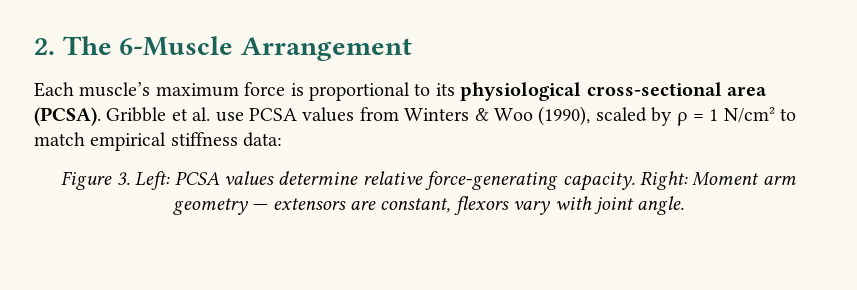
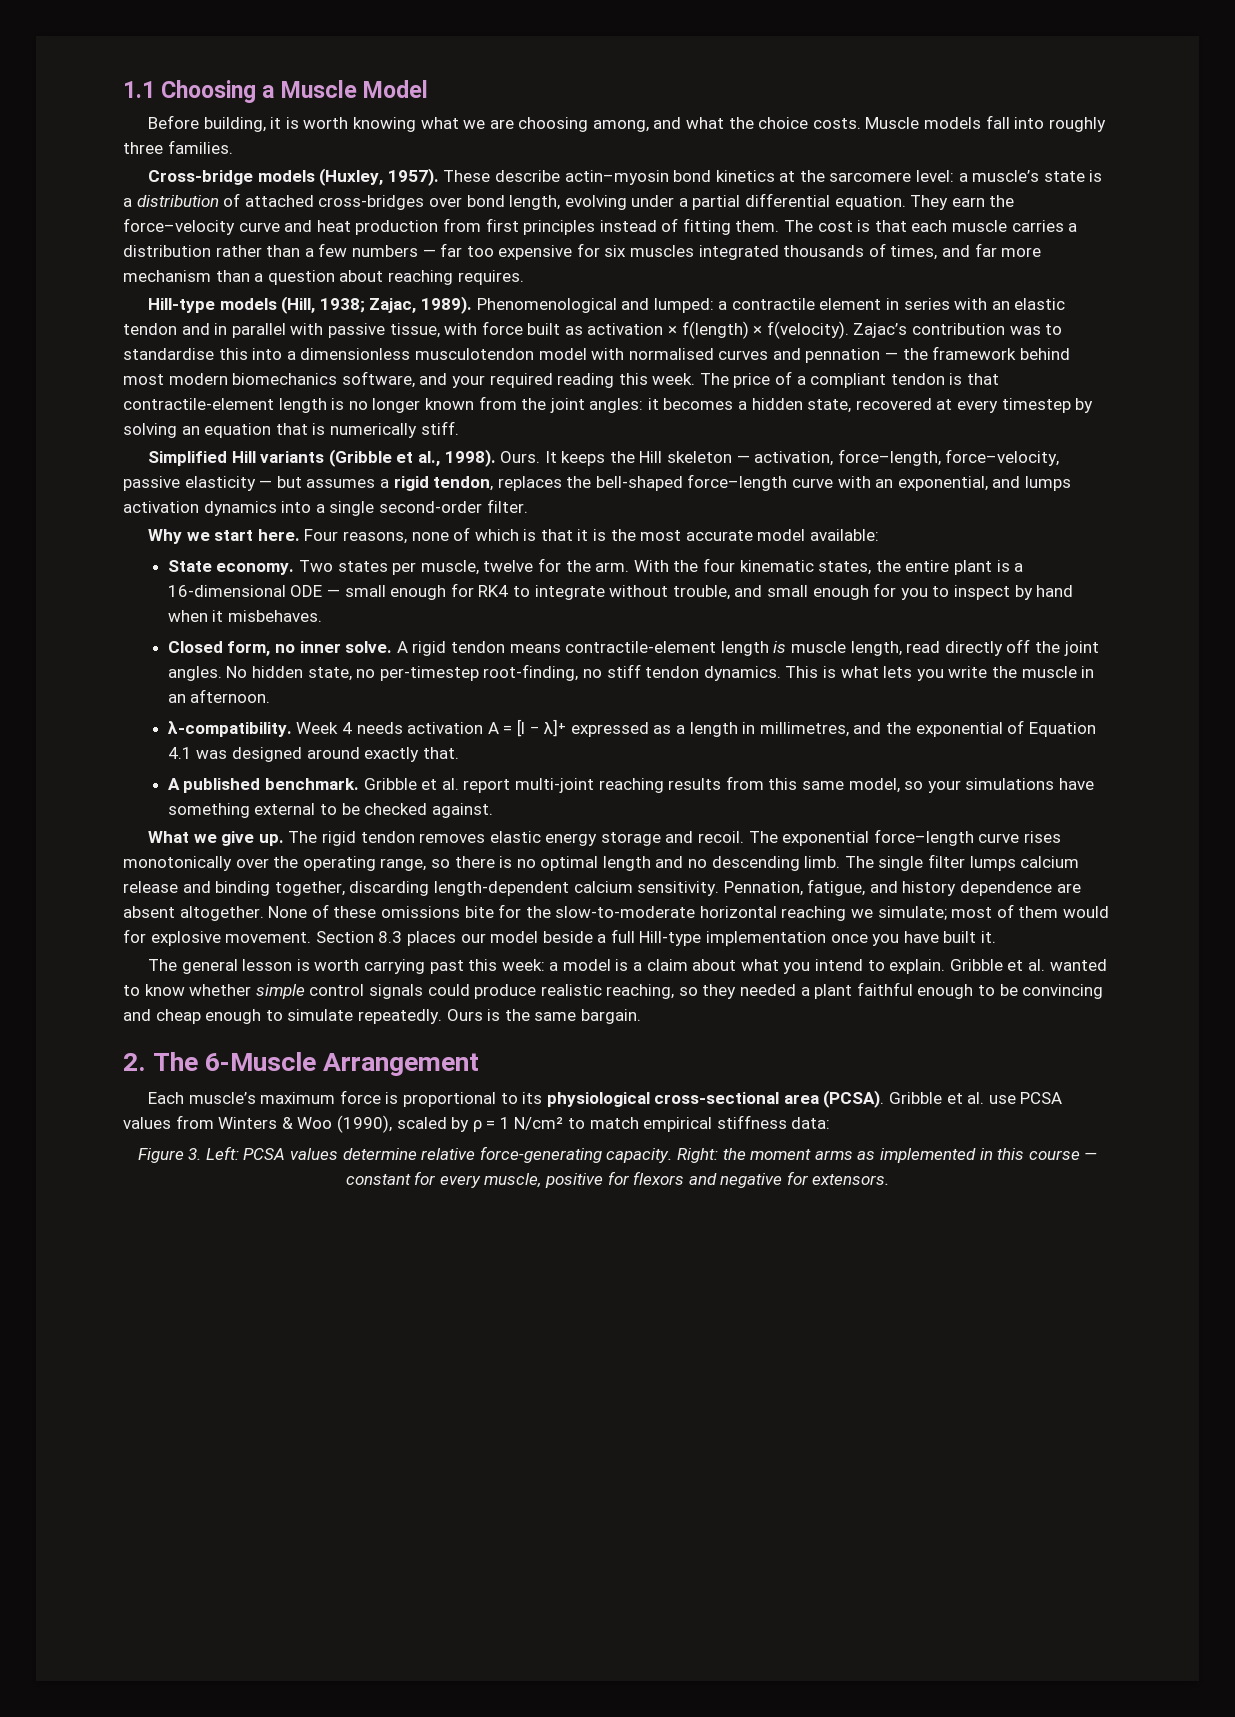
+ 1.1 Choosing a Muscle Model
+ Before building, it is worth knowing what we are choosing among, and what the choice costs. Muscle models fall into roughly three families.
+ Cross-bridge models (Huxley, 1957). These describe actin–myosin bond kinetics at the sarcomere level: a muscle’s state is a distribution of attached cross-bridges over bond length, evolving under a partial differential equation. They earn the force–velocity curve and heat production from first principles instead of fitting them. The cost is that each muscle carries a distribution rather than a few numbers — far too expensive for six muscles integrated thousands of times, and far more mechanism than a question about reaching requires.
+ Hill-type models (Hill, 1938; Zajac, 1989). Phenomenological and lumped: a contractile element in series with an elastic tendon and in parallel with passive tissue, with force built as activation × f(length) × f(velocity). Zajac’s contribution was to standardise this into a dimensionless musculotendon model with normalised curves and pennation — the framework behind most modern biomechanics software, and your required reading this week. The price of a compliant tendon is that contractile-element length is no longer known from the joint angles: it becomes a hidden state, recovered at every timestep by solving an equation that is numerically stiff.
+ Simplified Hill variants (Gribble et al., 1998). Ours. It keeps the Hill skeleton — activation, force–length, force–velocity, passive elasticity — but assumes a rigid tendon, replaces the bell-shaped force–length curve with an exponential, and lumps activation dynamics into a single second-order filter.
+ Why we start here. Four reasons, none of which is that it is the most accurate model available:
+ State economy. Two states per muscle, twelve for the arm. With the four kinematic states, the entire plant is a 16-dimensional ODE — small enough for RK4 to integrate without trouble, and small enough for you to inspect by hand when it misbehaves.
+ Closed form, no inner solve. A rigid tendon means contractile-element length is muscle length, read directly off the joint angles. No hidden state, no per-timestep root-finding, no stiff tendon dynamics. This is what lets you write the muscle in an afternoon.
+ λ-compatibility. Week 4 needs activation A = [l − λ]⁺ expressed as a length in millimetres, and the exponential of Equation 4.1 was designed around exactly that.
+ A published benchmark. Gribble et al. report multi-joint reaching results from this same model, so your simulations have something external to be checked against.
+ What we give up. The rigid tendon removes elastic energy storage and recoil. The exponential force–length curve rises monotonically over the operating range, so there is no optimal length and no descending limb. The single filter lumps calcium release and binding together, discarding length-dependent calcium sensitivity. Pennation, fatigue, and history dependence are absent altogether. None of these omissions bite for the slow-to-moderate horizontal reaching we simulate; most of them would for explosive movement. Section 8.3 places our model beside a full Hill-type implementation once you have built it.
+ The general lesson is worth carrying past this week: a model is a claim about what you intend to explain. Gribble et al. wanted to know whether simple control signals could produce realistic reaching, so they needed a plant faithful enough to be convincing and cheap enough to simulate repeatedly. Ours is the same bargain.
- Right: Moment arm geometry — extensors are constant, flexors vary with joint angle.
+ Right: the moment arms as implemented in this course — constant for every muscle, positive for flexors and negative for extensors.

